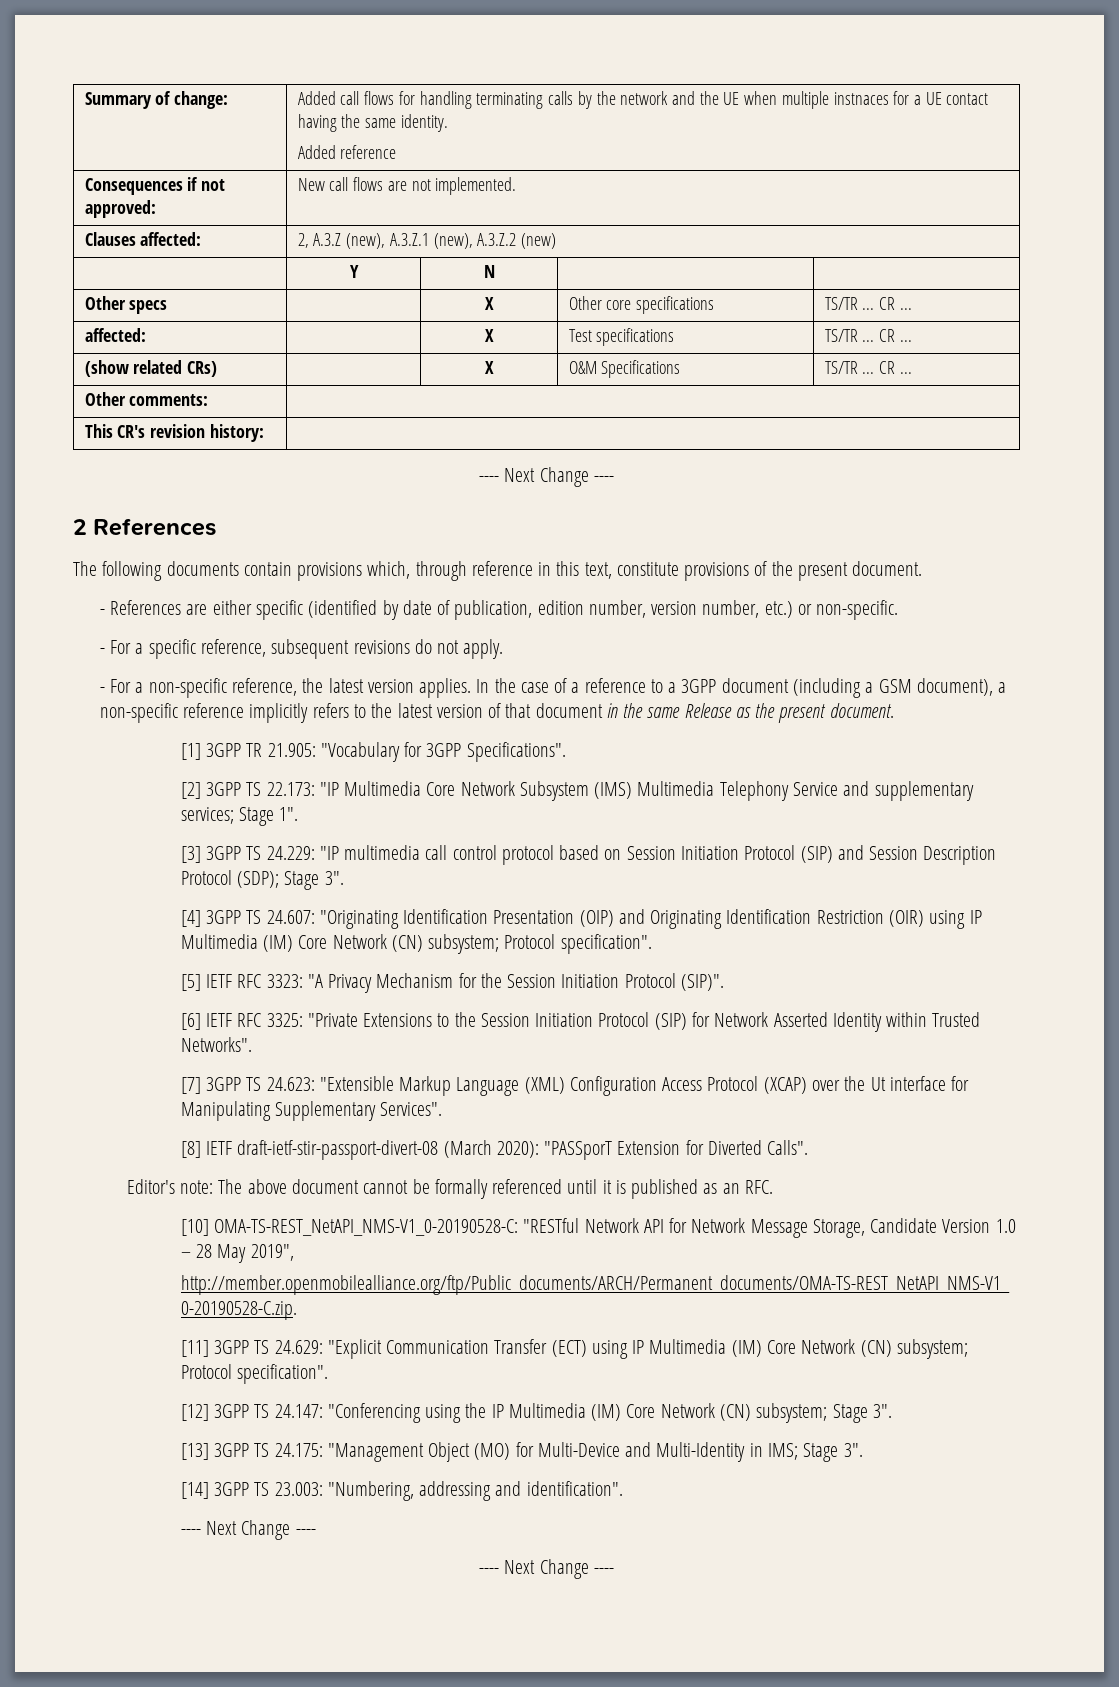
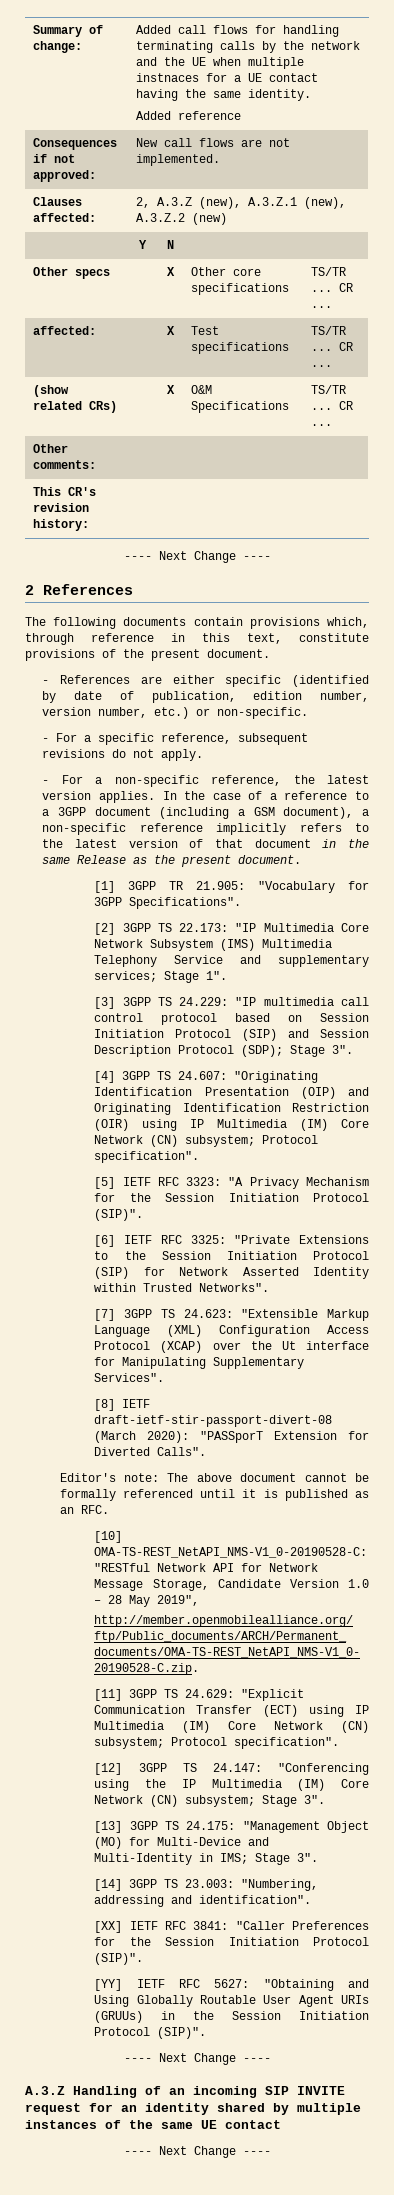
  [14] 3GPP TS 23.003: "Numbering, addressing and identification".
+ [XX] IETF RFC 3841: "Caller Preferences for the Session Initiation Protocol (SIP)".
+ [YY] IETF RFC 5627: "Obtaining and Using Globally Routable User Agent URIs (GRUUs) in the Session Initiation Protocol (SIP)".
  ---- Next Change ----
+ A.3.Z Handling of an incoming SIP INVITE request for an identity shared by multiple instances of the same UE contact

